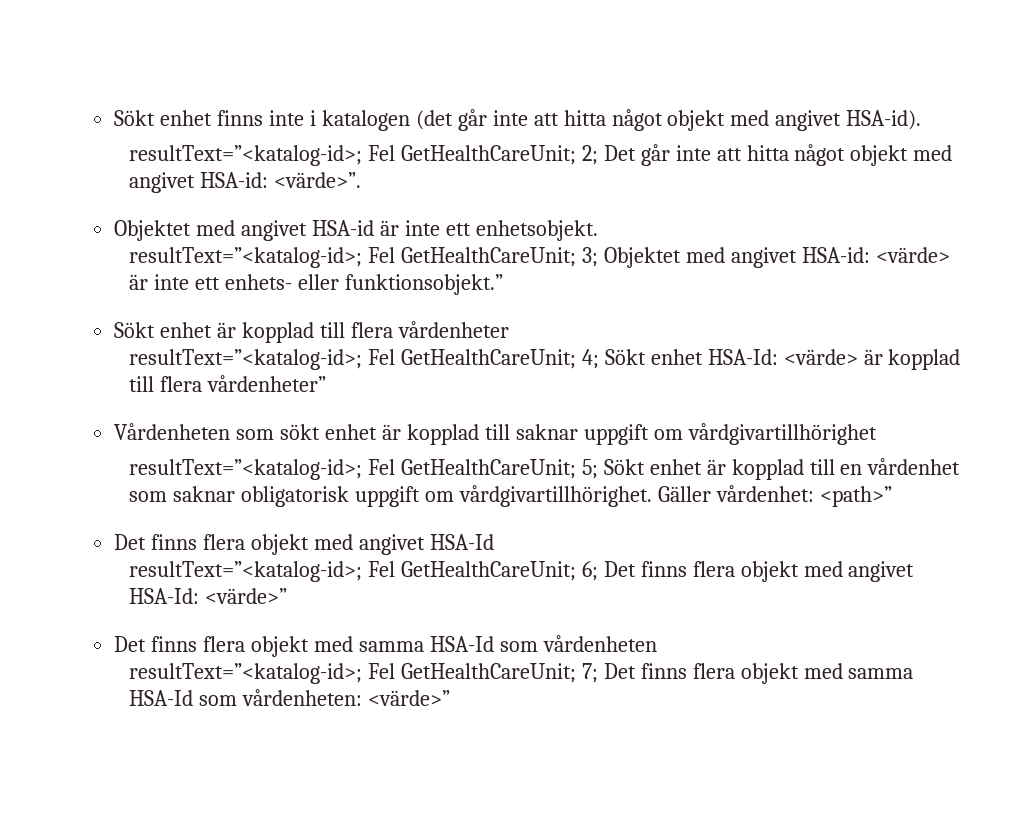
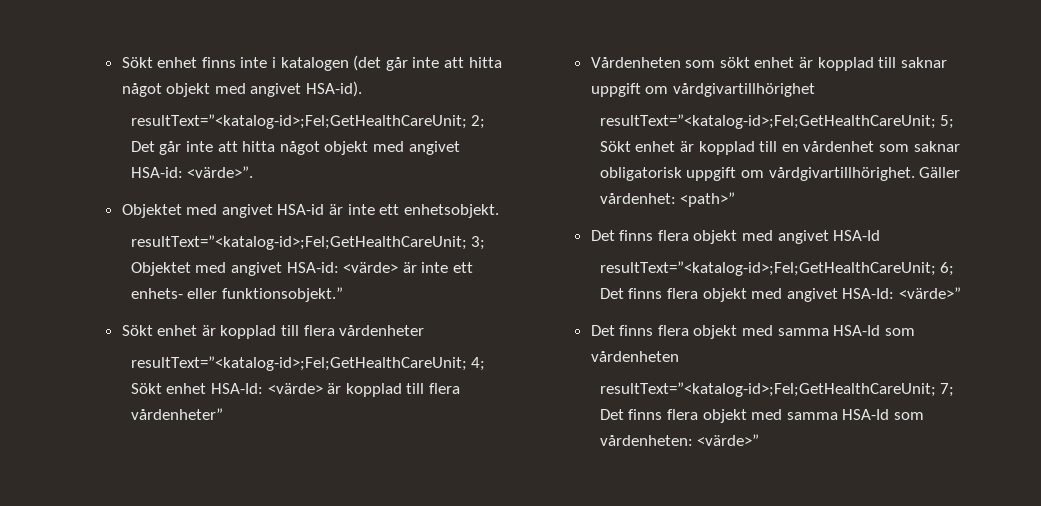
- resultText=”<katalog-id>; Fel GetHealthCareUnit; 2; Det går inte att hitta något objekt med angivet HSA-id: <värde>”.
+ resultText=”<katalog-id>;Fel;GetHealthCareUnit; 2; Det går inte att hitta något objekt med angivet HSA-id: <värde>”.
- resultText=”<katalog-id>; Fel GetHealthCareUnit; 3; Objektet med angivet HSA-id: <värde> är inte ett enhets- eller funktionsobjekt.”
+ resultText=”<katalog-id>;Fel;GetHealthCareUnit; 3; Objektet med angivet HSA-id: <värde> är inte ett enhets- eller funktionsobjekt.”
- resultText=”<katalog-id>; Fel GetHealthCareUnit; 4; Sökt enhet HSA-Id: <värde> är kopplad till flera vårdenheter”
+ resultText=”<katalog-id>;Fel;GetHealthCareUnit; 4; Sökt enhet HSA-Id: <värde> är kopplad till flera vårdenheter”
- resultText=”<katalog-id>; Fel GetHealthCareUnit; 5; Sökt enhet är kopplad till en vårdenhet som saknar obligatorisk uppgift om vårdgivartillhörighet.
+ resultText=”<katalog-id>;Fel;GetHealthCareUnit; 5; Sökt enhet är kopplad till en vårdenhet som saknar obligatorisk uppgift om vårdgivartillhörighet.
- resultText=”<katalog-id>; Fel GetHealthCareUnit; 6; Det finns flera objekt med angivet HSA-Id: <värde>”
+ resultText=”<katalog-id>;Fel;GetHealthCareUnit; 6; Det finns flera objekt med angivet HSA-Id: <värde>”
- resultText=”<katalog-id>; Fel GetHealthCareUnit; 7; Det finns flera objekt med samma HSA-Id som vårdenheten: <värde>”
+ resultText=”<katalog-id>;Fel;GetHealthCareUnit; 7; Det finns flera objekt med samma HSA-Id som vårdenheten: <värde>”

